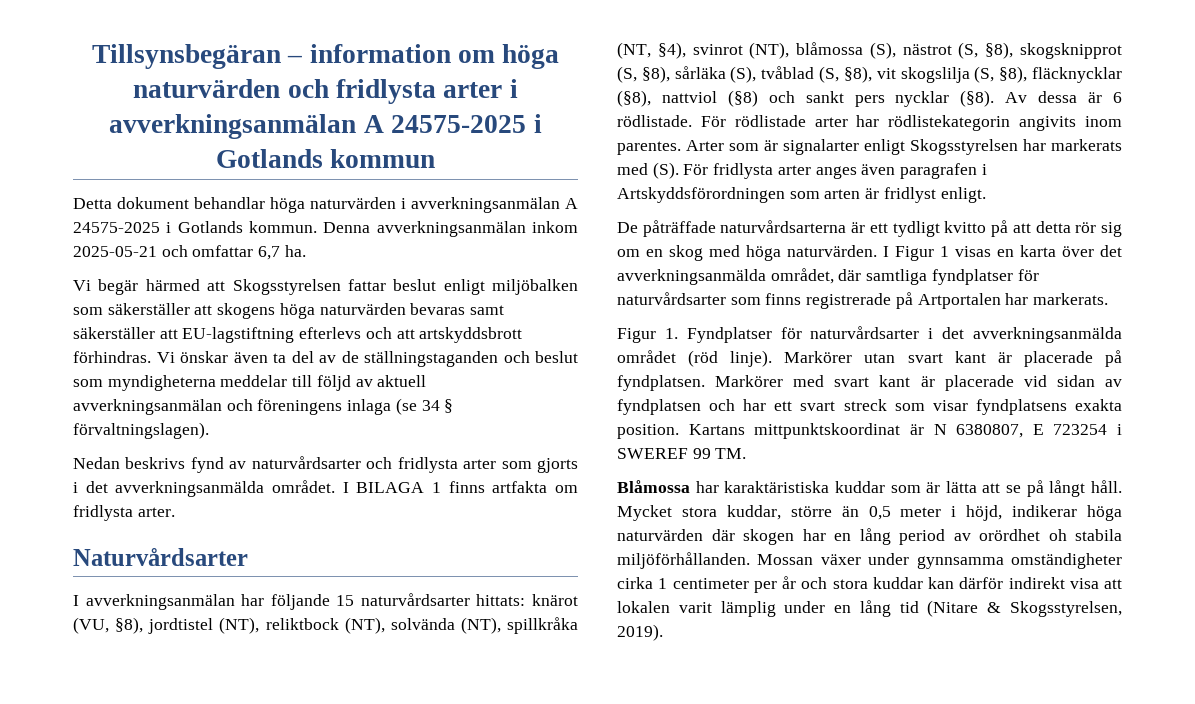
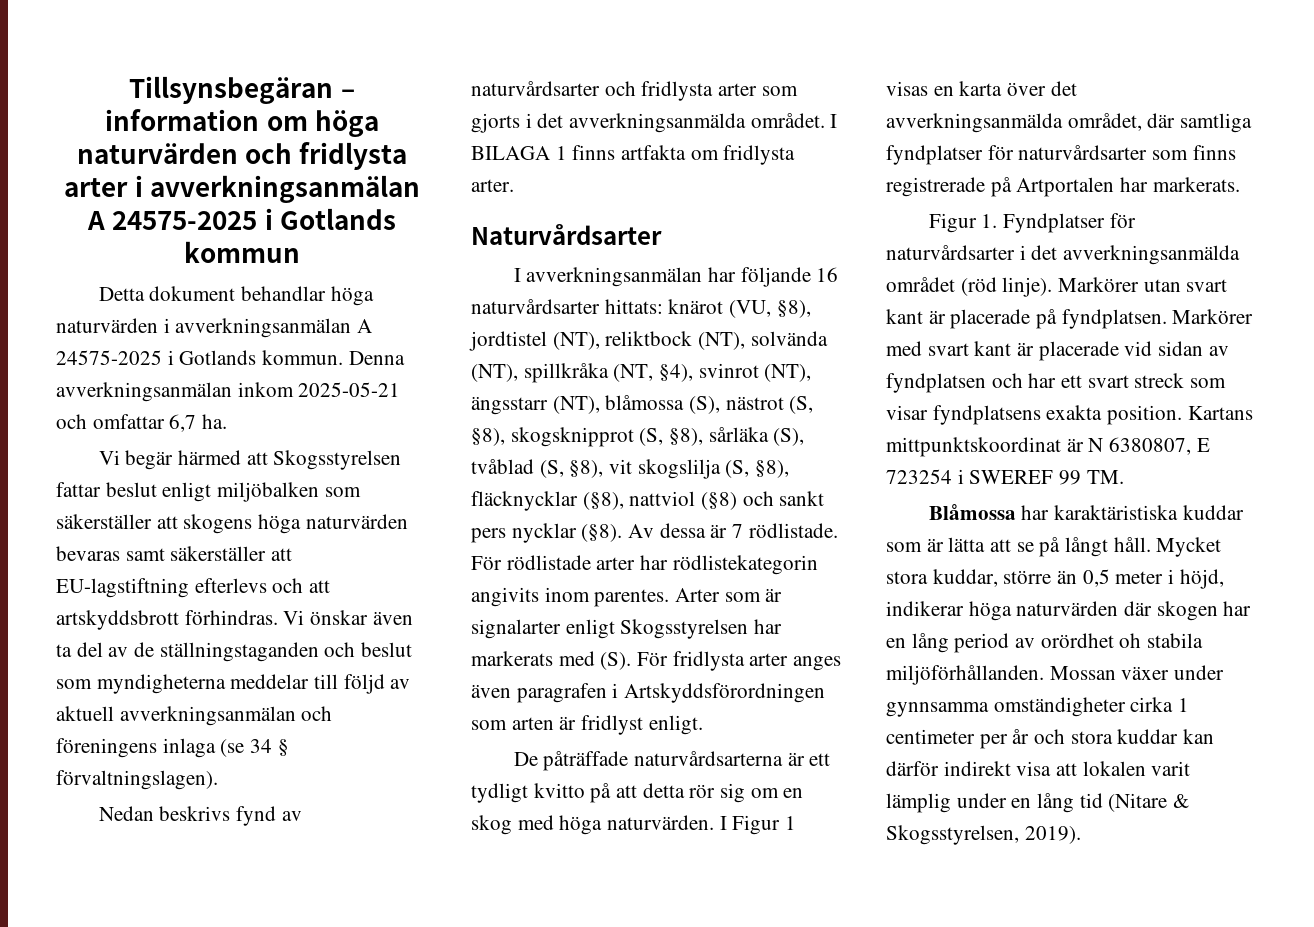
- I avverkningsanmälan har följande 15 naturvårdsarter hittats: knärot (VU, §8), jordtistel (NT), reliktbock (NT), solvända (NT), spillkråka (NT, §4), svinrot (NT), blåmossa (S), nästrot (S, §8), skogsknipprot (S, §8), sårläka (S), tvåblad (S, §8), vit skogslilja (S, §8), fläcknycklar (§8), nattviol (§8) och sankt pers nycklar (§8).
+ I avverkningsanmälan har följande 16 naturvårdsarter hittats: knärot (VU, §8), jordtistel (NT), reliktbock (NT), solvända (NT), spillkråka (NT, §4), svinrot (NT), ängsstarr (NT), blåmossa (S), nästrot (S, §8), skogsknipprot (S, §8), sårläka (S), tvåblad (S, §8), vit skogslilja (S, §8), fläcknycklar (§8), nattviol (§8) och sankt pers nycklar (§8).
- Av dessa är 6 rödlistade.
+ Av dessa är 7 rödlistade.

